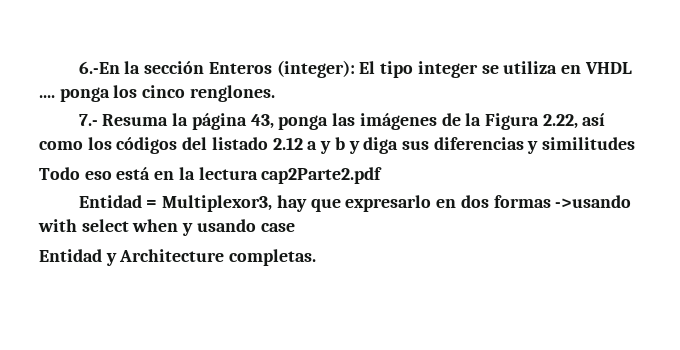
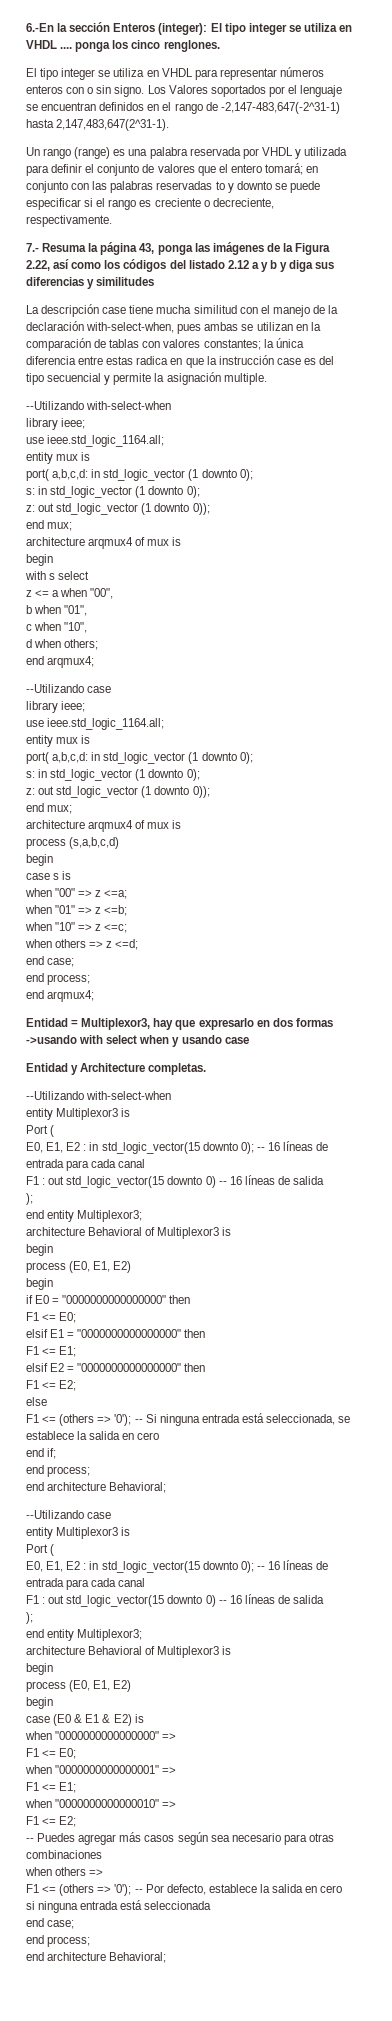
+ El tipo integer se utiliza en VHDL para representar números enteros con o sin signo. Los Valores soportados por el lenguaje se encuentran definidos en el rango de -2,147-483,647(-2^31-1) hasta 2,147,483,647(2^31-1).
+ Un rango (range) es una palabra reservada por VHDL y utilizada para definir el conjunto de valores que el entero tomará; en conjunto con las palabras reservadas to y downto se puede especificar si el rango es creciente o decreciente, respectivamente.
- Todo eso está en la lectura cap2Parte2.pdf
+ La descripción case tiene mucha similitud con el manejo de la declaración with-select-when, pues ambas se utilizan en la comparación de tablas con valores constantes; la única diferencia entre estas radica en que la instrucción case es del tipo secuencial y permite la asignación multiple.
+ --Utilizando with-select-when
+ library ieee;
+ use ieee.std_logic_1164.all;
+ entity mux is
+ port( a,b,c,d: in std_logic_vector (1 downto 0);
+ s: in std_logic_vector (1 downto 0);
+ z: out std_logic_vector (1 downto 0));
+ end mux;
+ architecture arqmux4 of mux is
+ begin
+ with s select
+ z <= a when "00",
+ b when "01",
+ c when "10",
+ d when others;
+ end arqmux4;
+ --Utilizando case
+ library ieee;
+ use ieee.std_logic_1164.all;
+ entity mux is
+ port( a,b,c,d: in std_logic_vector (1 downto 0);
+ s: in std_logic_vector (1 downto 0);
+ z: out std_logic_vector (1 downto 0));
+ end mux;
+ architecture arqmux4 of mux is
+ process (s,a,b,c,d)
+ begin
+ case s is
+ when "00" => z <=a;
+ when "01" => z <=b;
+ when "10" => z <=c;
+ when others => z <=d;
+ end case;
+ end process;
+ end arqmux4;
  Entidad y Architecture completas.
+ --Utilizando with-select-when
+ entity Multiplexor3 is
+ Port (
+ E0, E1, E2 : in std_logic_vector(15 downto 0); -- 16 líneas de entrada para cada canal
+ F1 : out std_logic_vector(15 downto 0) -- 16 líneas de salida
+ );
+ end entity Multiplexor3;
+ architecture Behavioral of Multiplexor3 is
+ begin
+ process (E0, E1, E2)
+ begin
+ if E0 = "0000000000000000" then
+ F1 <= E0;
+ elsif E1 = "0000000000000000" then
+ F1 <= E1;
+ elsif E2 = "0000000000000000" then
+ F1 <= E2;
+ else
+ F1 <= (others => '0'); -- Si ninguna entrada está seleccionada, se establece la salida en cero
+ end if;
+ end process;
+ end architecture Behavioral;
+ --Utilizando case
+ entity Multiplexor3 is
+ Port (
+ E0, E1, E2 : in std_logic_vector(15 downto 0); -- 16 líneas de entrada para cada canal
+ F1 : out std_logic_vector(15 downto 0) -- 16 líneas de salida
+ );
+ end entity Multiplexor3;
+ architecture Behavioral of Multiplexor3 is
+ begin
+ process (E0, E1, E2)
+ begin
+ case (E0 & E1 & E2) is
+ when "0000000000000000" =>
+ F1 <= E0;
+ when "0000000000000001" =>
+ F1 <= E1;
+ when "0000000000000010" =>
+ F1 <= E2;
+ -- Puedes agregar más casos según sea necesario para otras combinaciones
+ when others =>
+ F1 <= (others => '0'); -- Por defecto, establece la salida en cero si ninguna entrada está seleccionada
+ end case;
+ end process;
+ end architecture Behavioral;

